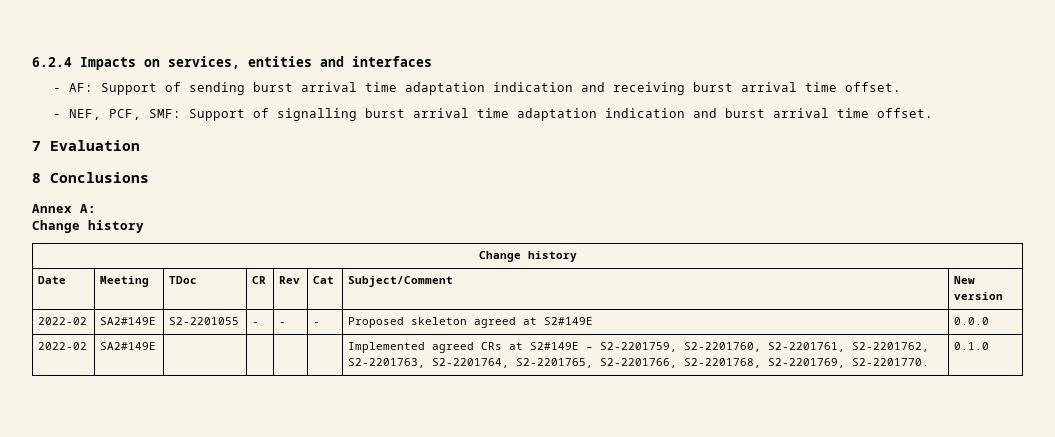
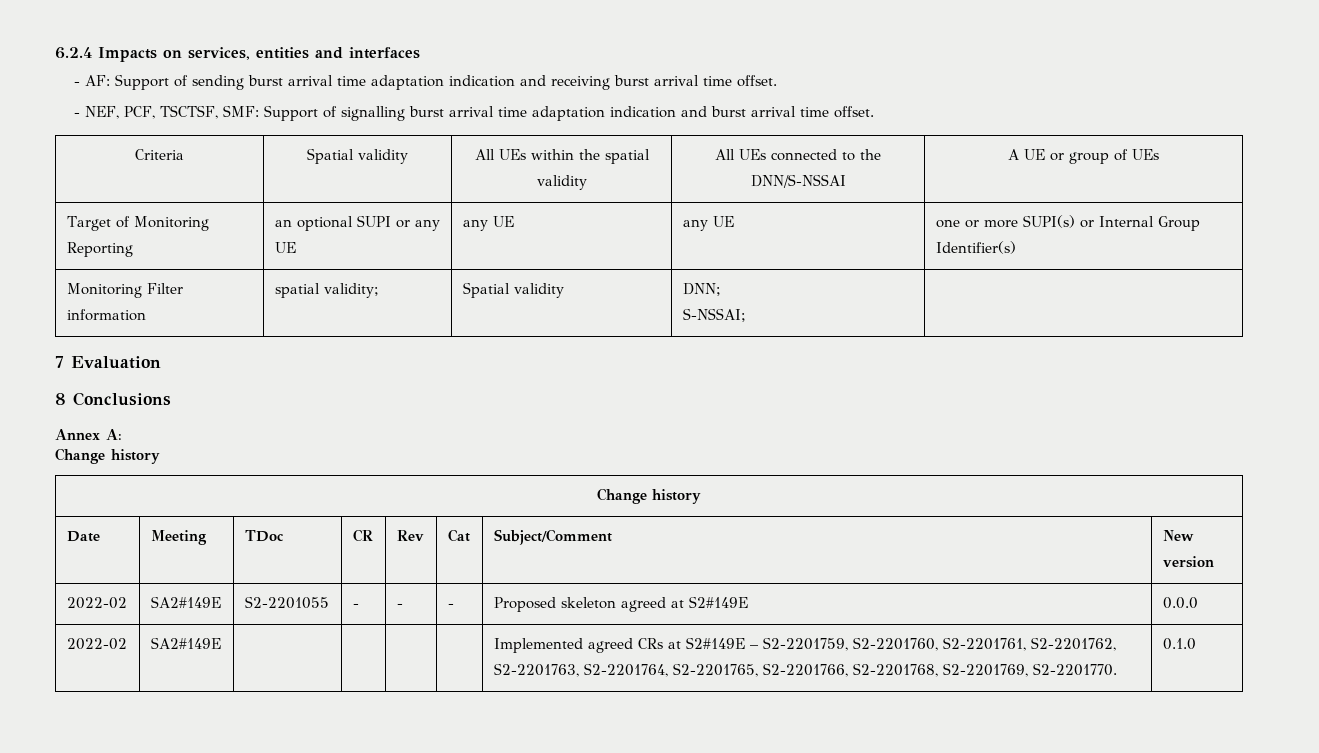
- - NEF, PCF, SMF: Support of signalling burst arrival time adaptation indication and burst arrival time offset.
+ - NEF, PCF, TSCTSF, SMF: Support of signalling burst arrival time adaptation indication and burst arrival time offset.
+ Criteria | Spatial validity | All UEs within the spatial validity | All UEs connected to the DNN/S-NSSAI | A UE or group of UEs
+ Target of Monitoring Reporting | an optional SUPI or any UE | any UE | any UE | one or more SUPI(s) or Internal Group Identifier(s)
+ Monitoring Filter information | spatial validity; | Spatial validity | DNN;
+ S-NSSAI; |

